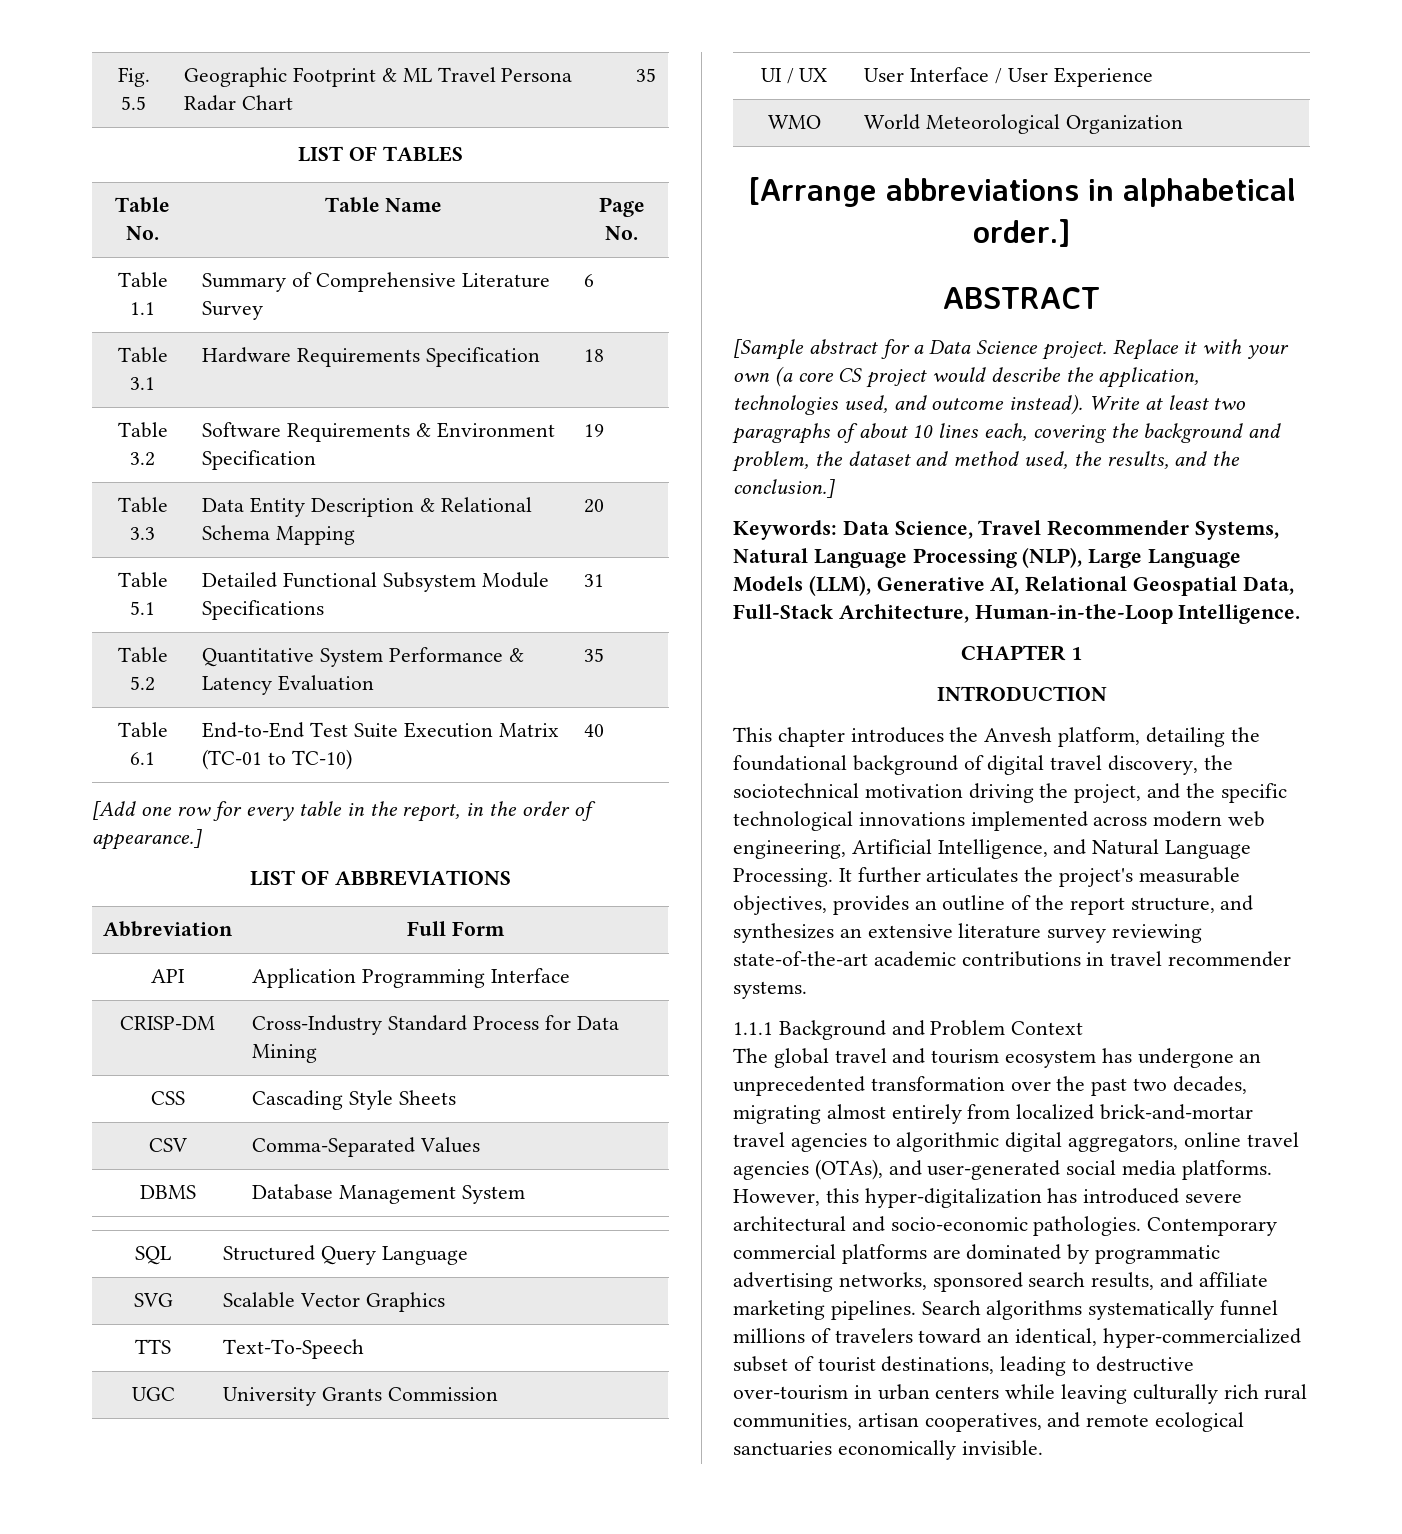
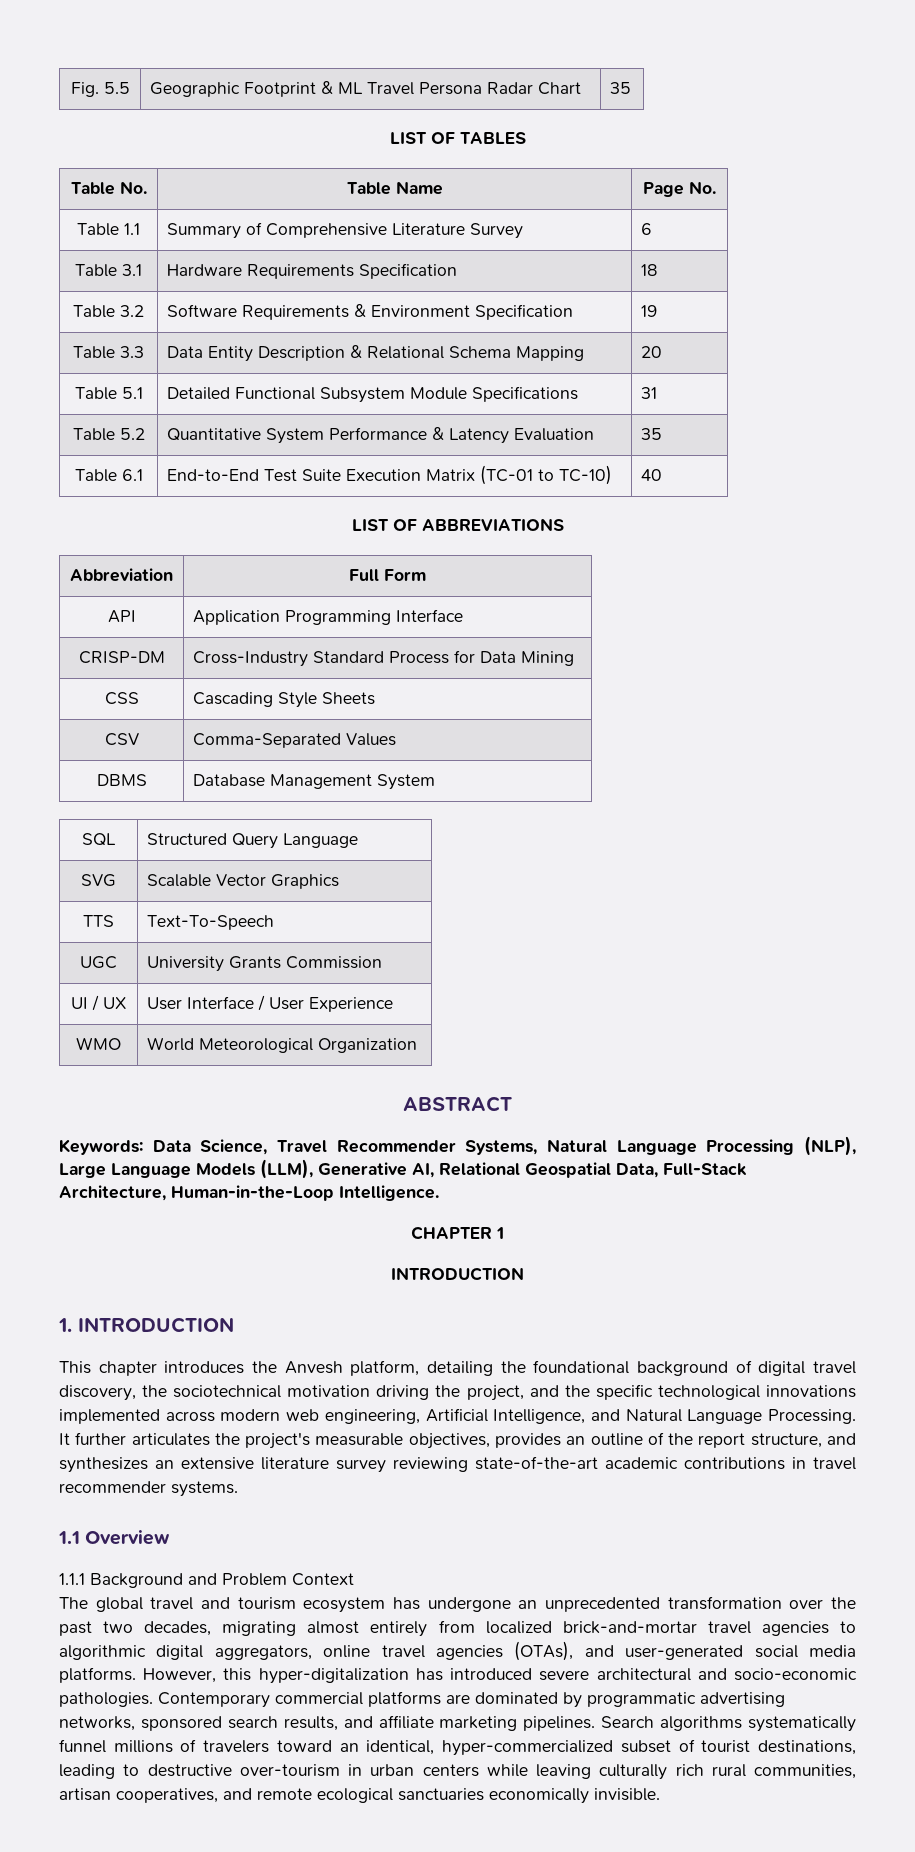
- [Add one row for every table in the report, in the order of appearance.]
- [Arrange abbreviations in alphabetical order.]
  ABSTRACT
- [Sample abstract for a Data Science project. Replace it with your own (a core CS project would describe the application, technologies used, and outcome instead). Write at least two paragraphs of about 10 lines each, covering the background and problem, the dataset and method used, the results, and the conclusion.]
+ 1. INTRODUCTION
+ 1.1 Overview

